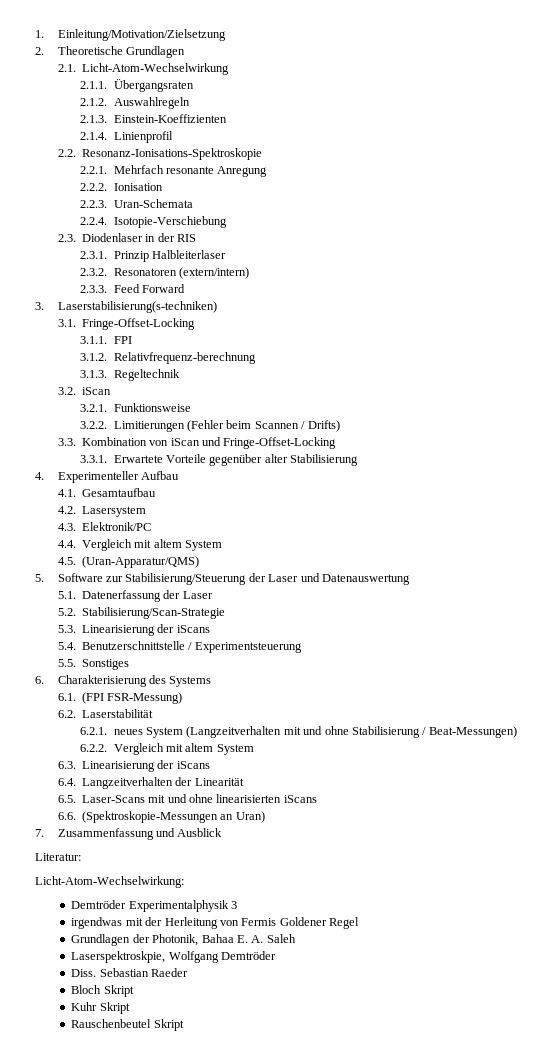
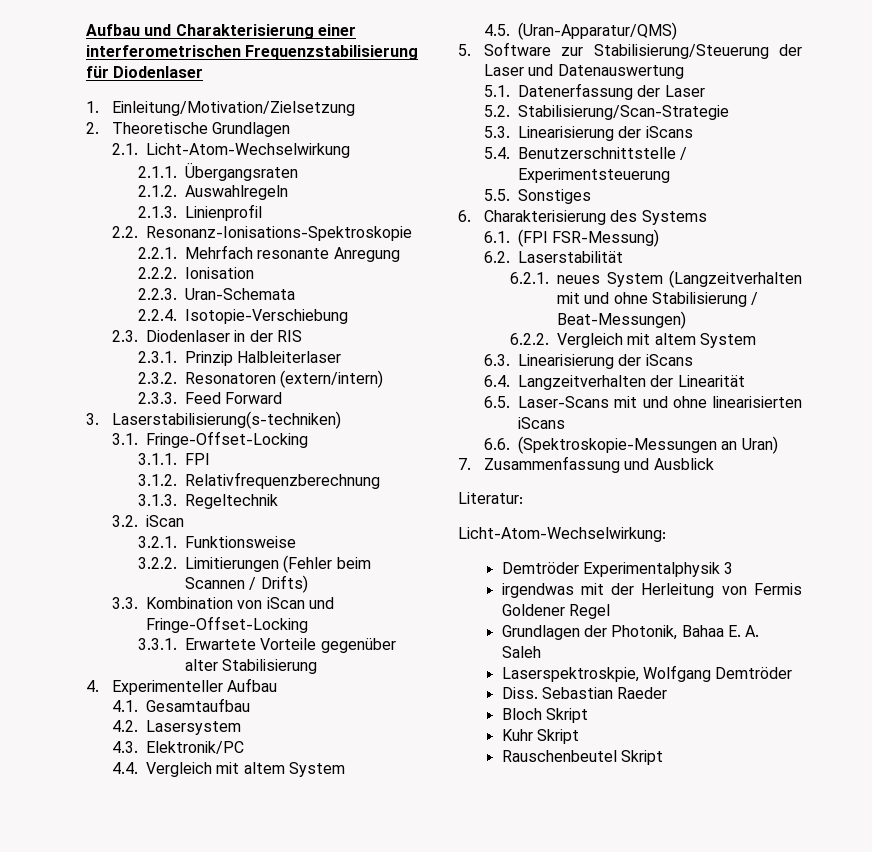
+ Aufbau und Charakterisierung einer interferometrischen Frequenzstabilisierung für Diodenlaser
- 2.1.3. Einstein-Koeffizienten
- 2.1.4. Linienprofil
+ 2.1.3. Linienprofil
- 3.1.2. Relativfrequenz-berechnung
+ 3.1.2. Relativfrequenzberechnung

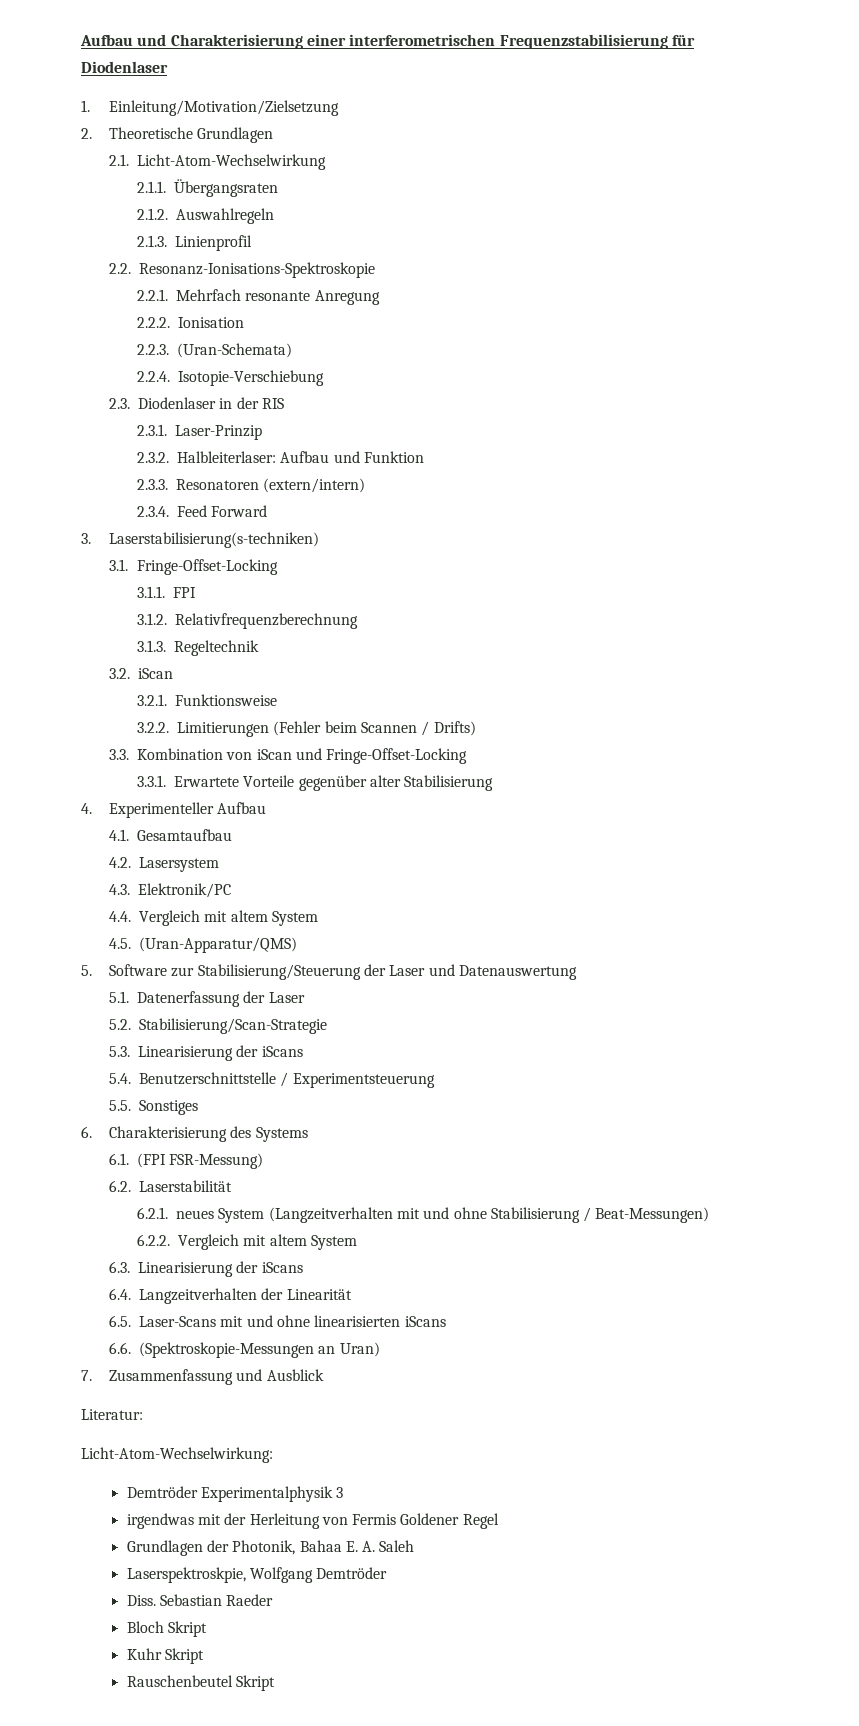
- 2.2.3. Uran-Schemata
+ 2.2.3. (Uran-Schemata)
- 2.3.1. Prinzip Halbleiterlaser
- 2.3.2. Resonatoren (extern/intern)
+ 2.3.1. Laser-Prinzip
+ 2.3.2. Halbleiterlaser: Aufbau und Funktion
+ 2.3.3. Resonatoren (extern/intern)
- 2.3.3. Feed Forward
+ 2.3.4. Feed Forward

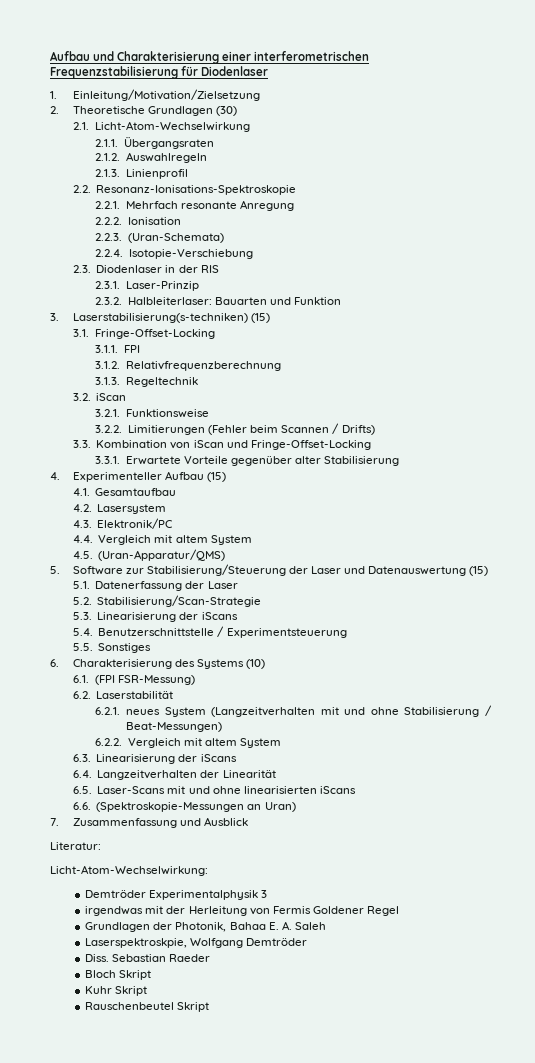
- 2. Theoretische Grundlagen
+ 2. Theoretische Grundlagen (30)
- 2.3.2. Halbleiterlaser: Aufbau und Funktion
+ 2.3.2. Halbleiterlaser: Bauarten und Funktion
- 2.3.3. Resonatoren (extern/intern)
- 2.3.4. Feed Forward
- 3. Laserstabilisierung(s-techniken)
+ 3. Laserstabilisierung(s-techniken) (15)
- 4. Experimenteller Aufbau
+ 4. Experimenteller Aufbau (15)
- 5. Software zur Stabilisierung/Steuerung der Laser und Datenauswertung
+ 5. Software zur Stabilisierung/Steuerung der Laser und Datenauswertung (15)
- 6. Charakterisierung des Systems
+ 6. Charakterisierung des Systems (10)

